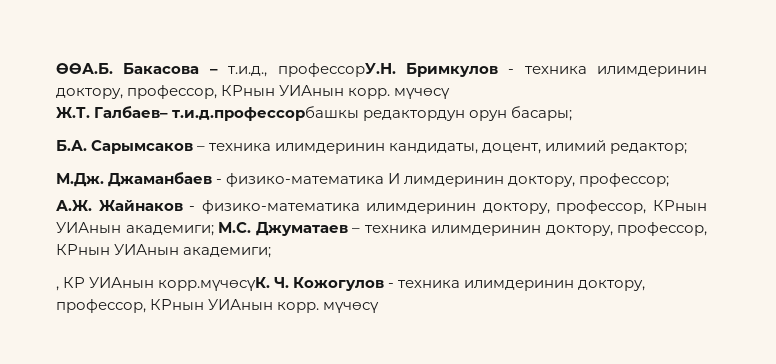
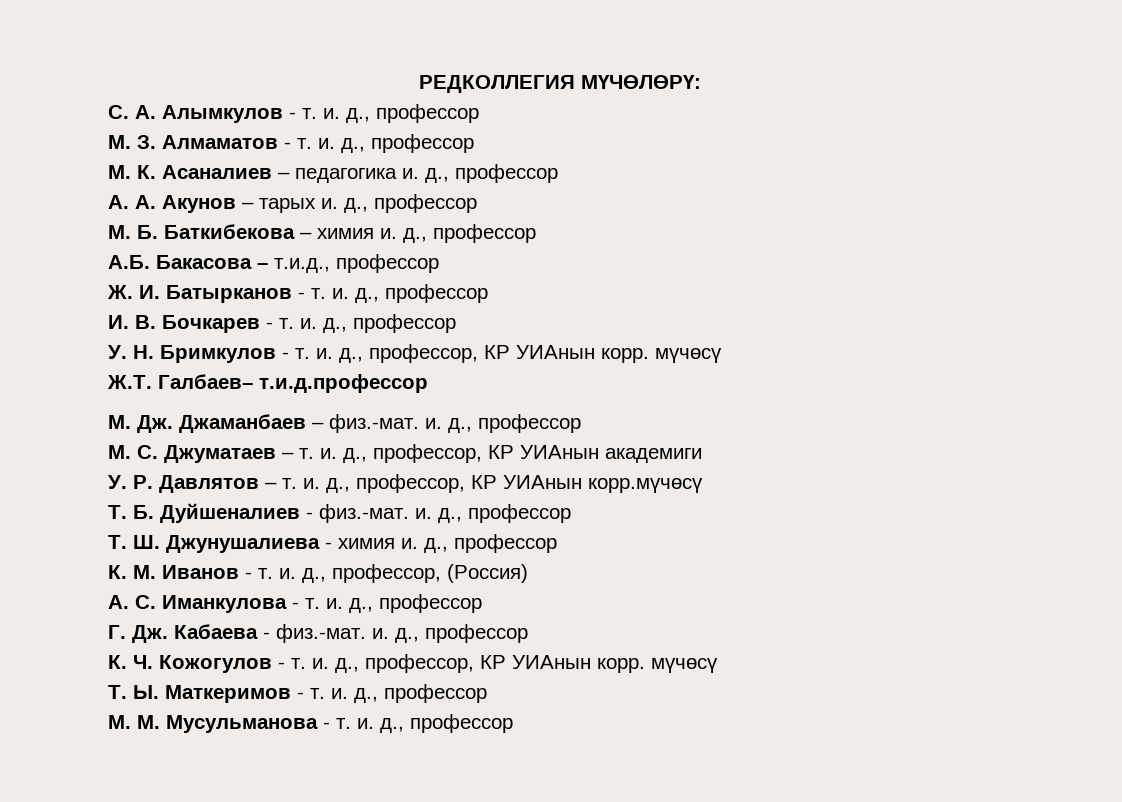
- ӨӨА.Б. Бакасова – т.и.д., профессорУ.Н. Бримкулов - техника илимдеринин доктору, профессор, КРнын УИАнын корр. мүчөсү
+ РЕДКОЛЛЕГИЯ МҮЧӨЛӨРҮ:
+ С. А. Алымкулов - т. и. д., профессор
+ М. З. Алмаматов - т. и. д., профессор
+ М. К. Асаналиев – педагогика и. д., профессор
+ А. А. Акунов – тарых и. д., профессор
+ М. Б. Баткибекова – химия и. д., профессор
+ А.Б. Бакасова – т.и.д., профессор
+ Ж. И. Батырканов - т. и. д., профессор
+ И. В. Бочкарев - т. и. д., профессор
+ У. Н. Бримкулов - т. и. д., профессор, КР УИАнын корр. мүчөсү
- Ж.Т. Галбаев– т.и.д.профессорбашкы редактордун орун басары;
- Б.А. Сарымсаков – техника илимдеринин кандидаты, доцент, илимий редактор;
- М.Дж. Джаманбаев - физико-математика И лимдеринин доктору, профессор;
- А.Ж. Жайнаков - физико-математика илимдеринин доктору, профессор, КРнын УИАнын академиги; М.С. Джуматаев – техника илимдеринин доктору, профессор, КРнын УИАнын академиги;
- , КР УИАнын корр.мүчөсүК. Ч. Кожогулов - техника илимдеринин доктору, профессор, КРнын УИАнын корр. мүчөсү
+ Ж.Т. Галбаев– т.и.д.профессор
+ М. Дж. Джаманбаев – физ.-мат. и. д., профессор
+ М. С. Джуматаев – т. и. д., профессор, КР УИАнын академиги
+ У. Р. Давлятов – т. и. д., профессор, КР УИАнын корр.мүчөсү
+ Т. Б. Дуйшеналиев - физ.-мат. и. д., профессор
+ Т. Ш. Джунушалиева - химия и. д., профессор
+ К. М. Иванов - т. и. д., профессор, (Россия)
+ А. С. Иманкулова - т. и. д., профессор
+ Г. Дж. Кабаева - физ.-мат. и. д., профессор
+ К. Ч. Кожогулов - т. и. д., профессор, КР УИАнын корр. мүчөсү
+ Т. Ы. Маткеримов - т. и. д., профессор
+ М. М. Мусульманова - т. и. д., профессор

